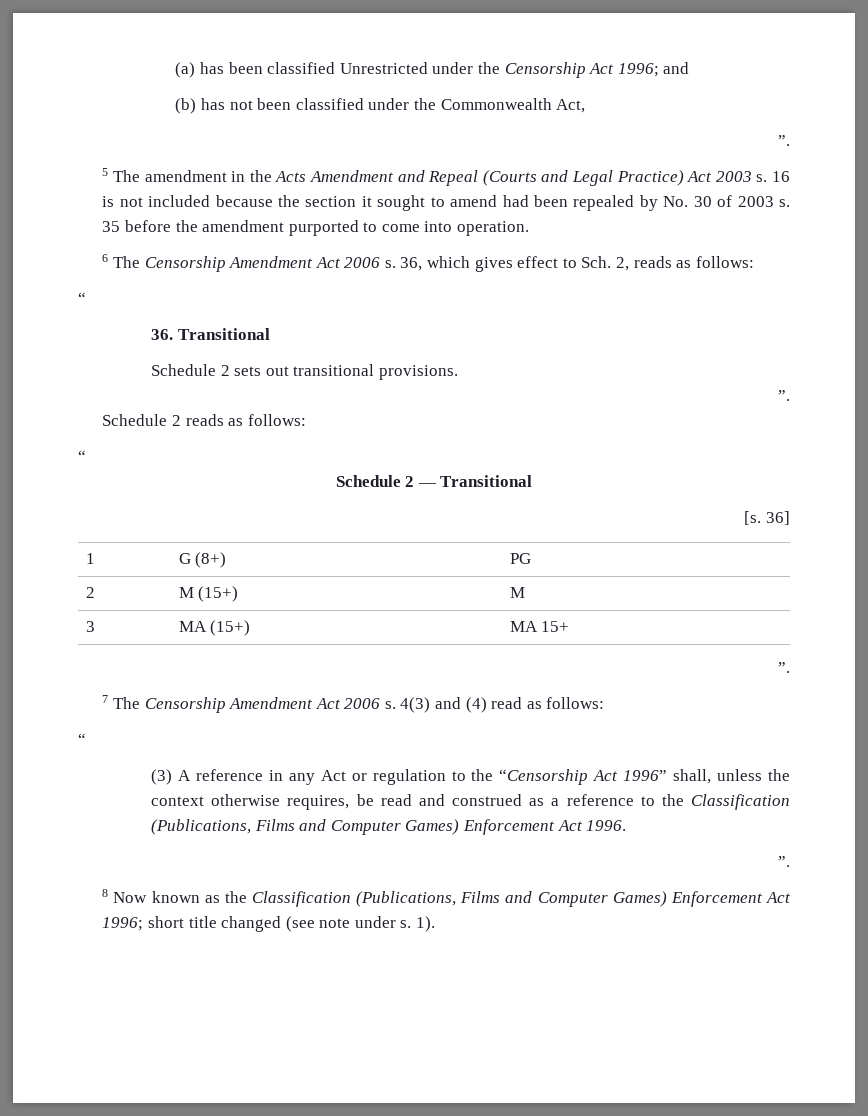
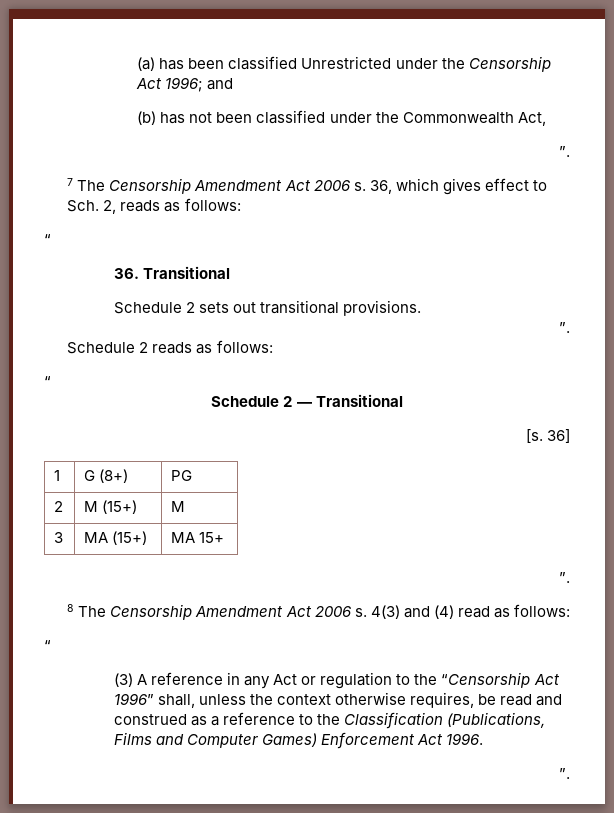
- 5 The amendment in the Acts Amendment and Repeal (Courts and Legal Practice) Act 2003 s. 16 is not included because the section it sought to amend had been repealed by No. 30 of 2003 s. 35 before the amendment purported to come into operation.
- 6 The Censorship Amendment Act 2006 s.
+ 7 The Censorship Amendment Act 2006 s.
- 7 The Censorship Amendment Act 2006 s.
+ 8 The Censorship Amendment Act 2006 s.
- 8 Now known as the Classification (Publications, Films and Computer Games) Enforcement Act 1996; short title changed (see note under s. 1).

